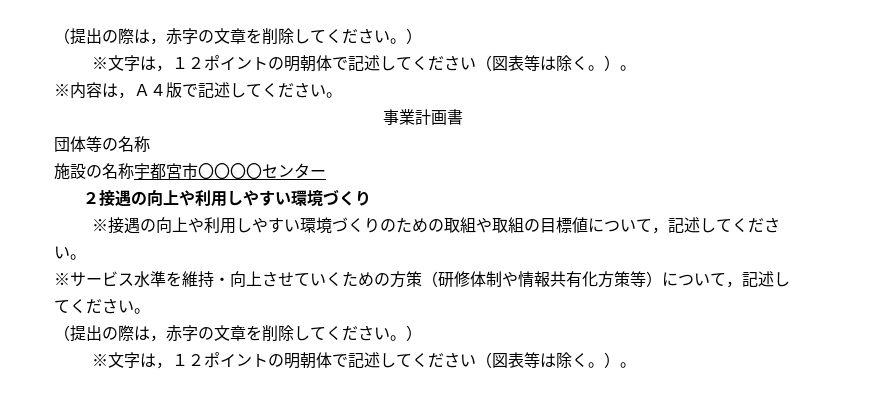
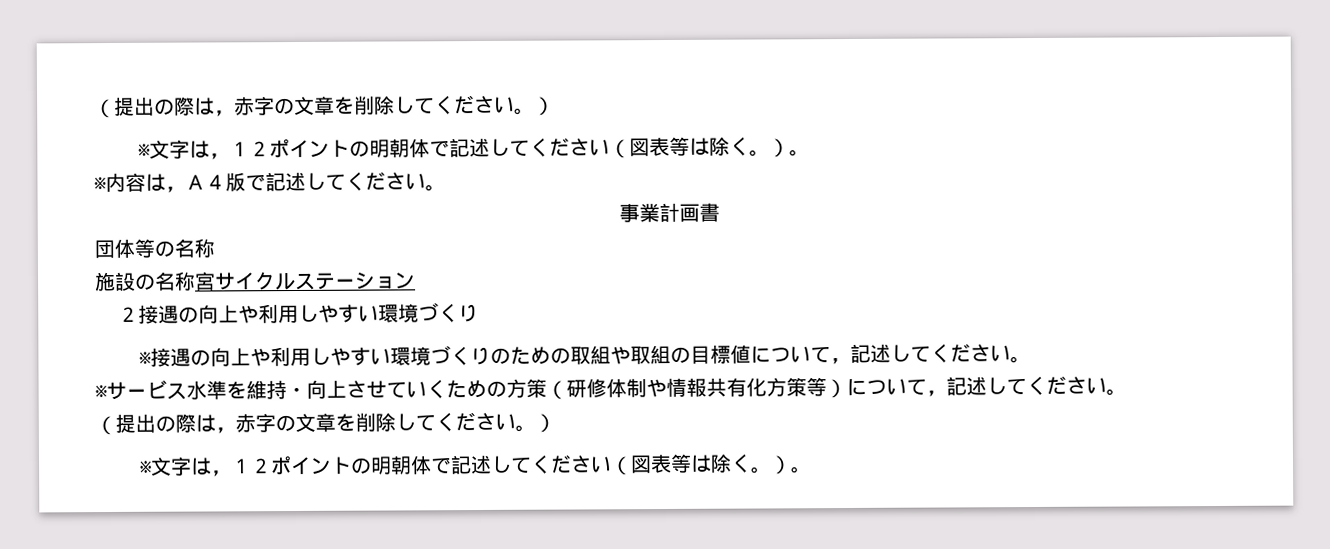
- 施設の名称宇都宮市〇〇〇〇センター
+ 施設の名称宮サイクルステーション

